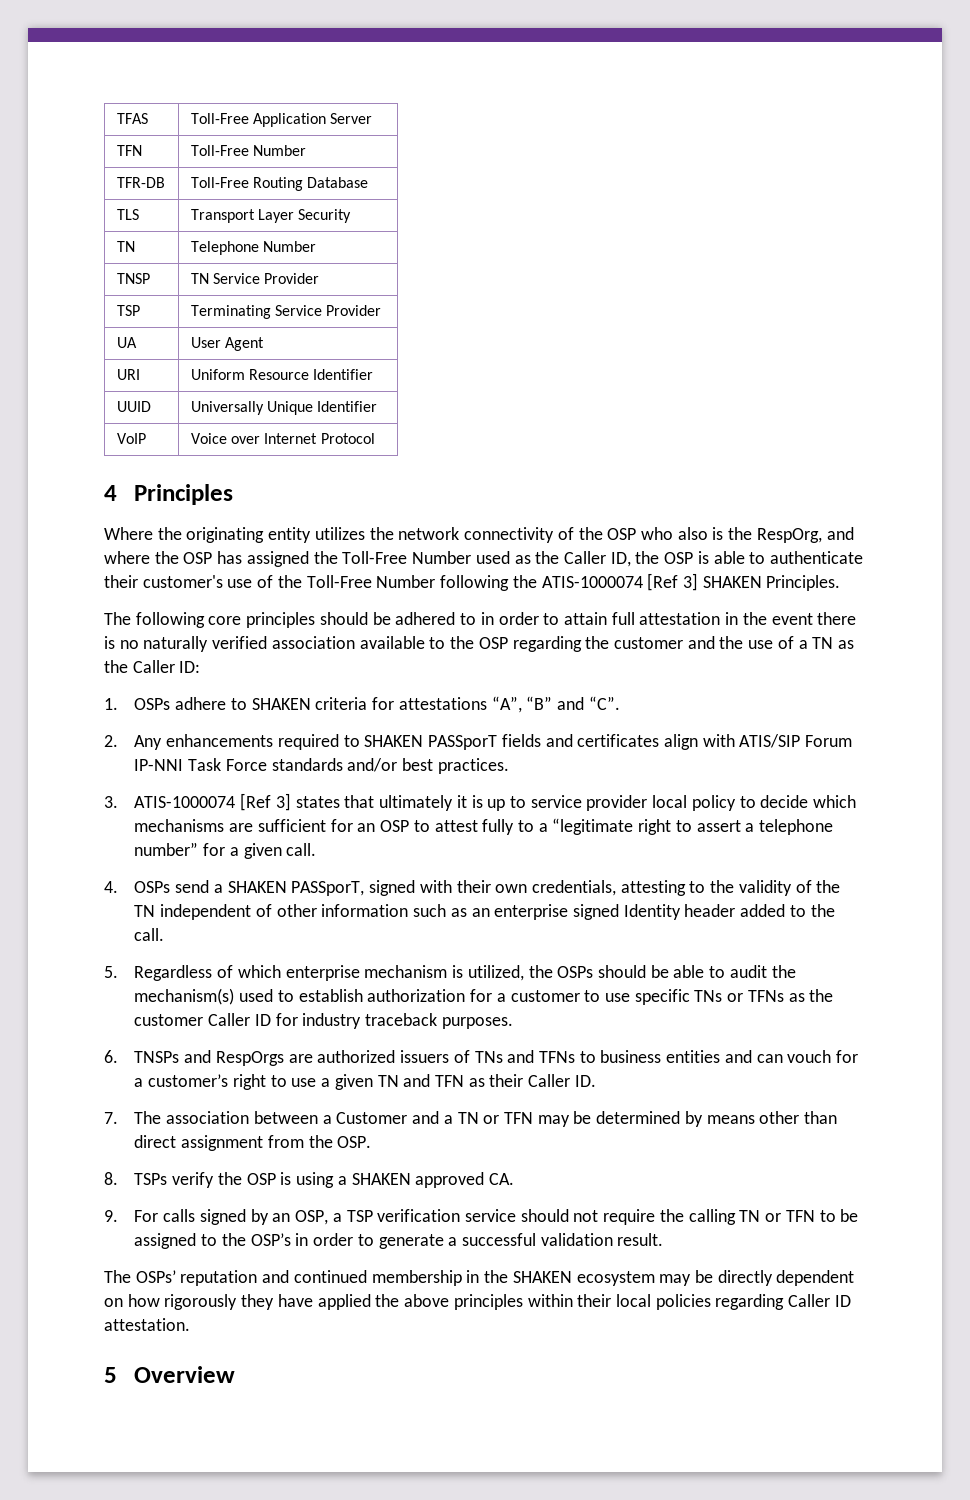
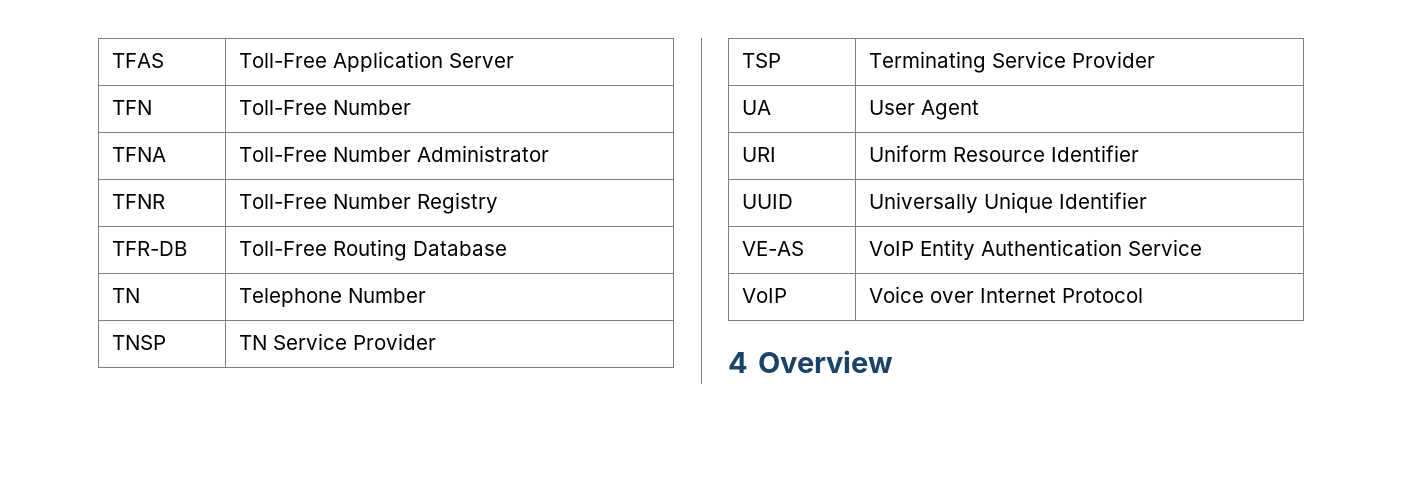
+ TFNA | Toll-Free Number Administrator
+ TFNR | Toll-Free Number Registry
- TLS | Transport Layer Security
+ VE-AS | VoIP Entity Authentication Service
- 4 Principles
- Where the originating entity utilizes the network connectivity of the OSP who also is the RespOrg, and where the OSP has assigned the Toll-Free Number used as the Caller ID, the OSP is able to authenticate their customer's use of the Toll-Free Number following the ATIS-1000074 [Ref 3] SHAKEN Principles.
- The following core principles should be adhered to in order to attain full attestation in the event there is no naturally verified association available to the OSP regarding the customer and the use of a TN as the Caller ID:
- 1. OSPs adhere to SHAKEN criteria for attestations “A”, “B” and “C”.
- 2. Any enhancements required to SHAKEN PASSporT fields and certificates align with ATIS/SIP Forum IP-NNI Task Force standards and/or best practices.
- 3. ATIS-1000074 [Ref 3] states that ultimately it is up to service provider local policy to decide which mechanisms are sufficient for an OSP to attest fully to a “legitimate right to assert a telephone number” for a given call.
- 4. OSPs send a SHAKEN PASSporT, signed with their own credentials, attesting to the validity of the TN independent of other information such as an enterprise signed Identity header added to the call.
- 5. Regardless of which enterprise mechanism is utilized, the OSPs should be able to audit the mechanism(s) used to establish authorization for a customer to use specific TNs or TFNs as the customer Caller ID for industry traceback purposes.
- 6. TNSPs and RespOrgs are authorized issuers of TNs and TFNs to business entities and can vouch for a customer’s right to use a given TN and TFN as their Caller ID.
- 7. The association between a Customer and a TN or TFN may be determined by means other than direct assignment from the OSP.
- 8. TSPs verify the OSP is using a SHAKEN approved CA.
- 9. For calls signed by an OSP, a TSP verification service should not require the calling TN or TFN to be assigned to the OSP’s in order to generate a successful validation result.
- The OSPs’ reputation and continued membership in the SHAKEN ecosystem may be directly dependent on how rigorously they have applied the above principles within their local policies regarding Caller ID attestation.
- 5 Overview
+ 4 Overview

